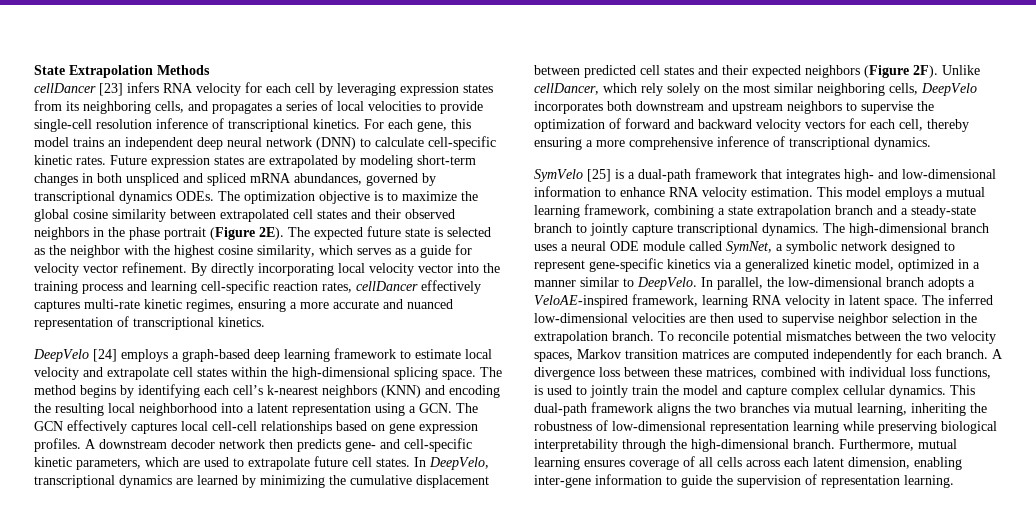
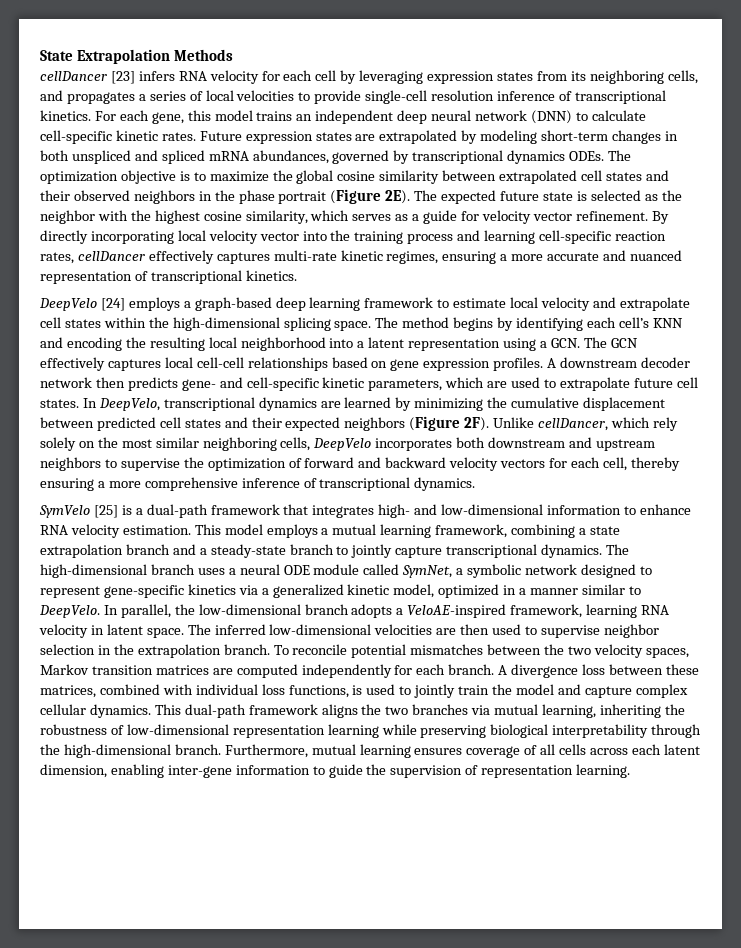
- The method begins by identifying each cell’s k-nearest neighbors (KNN) and encoding the resulting local neighborhood into a latent representation using a GCN. The GCN effectively captures local cell-cell relationships based on gene expression profiles.
+ The method begins by identifying each cell’s KNN and encoding the resulting local neighborhood into a latent representation using a GCN. The GCN effectively captures local cell-cell relationships based on gene expression profiles.

